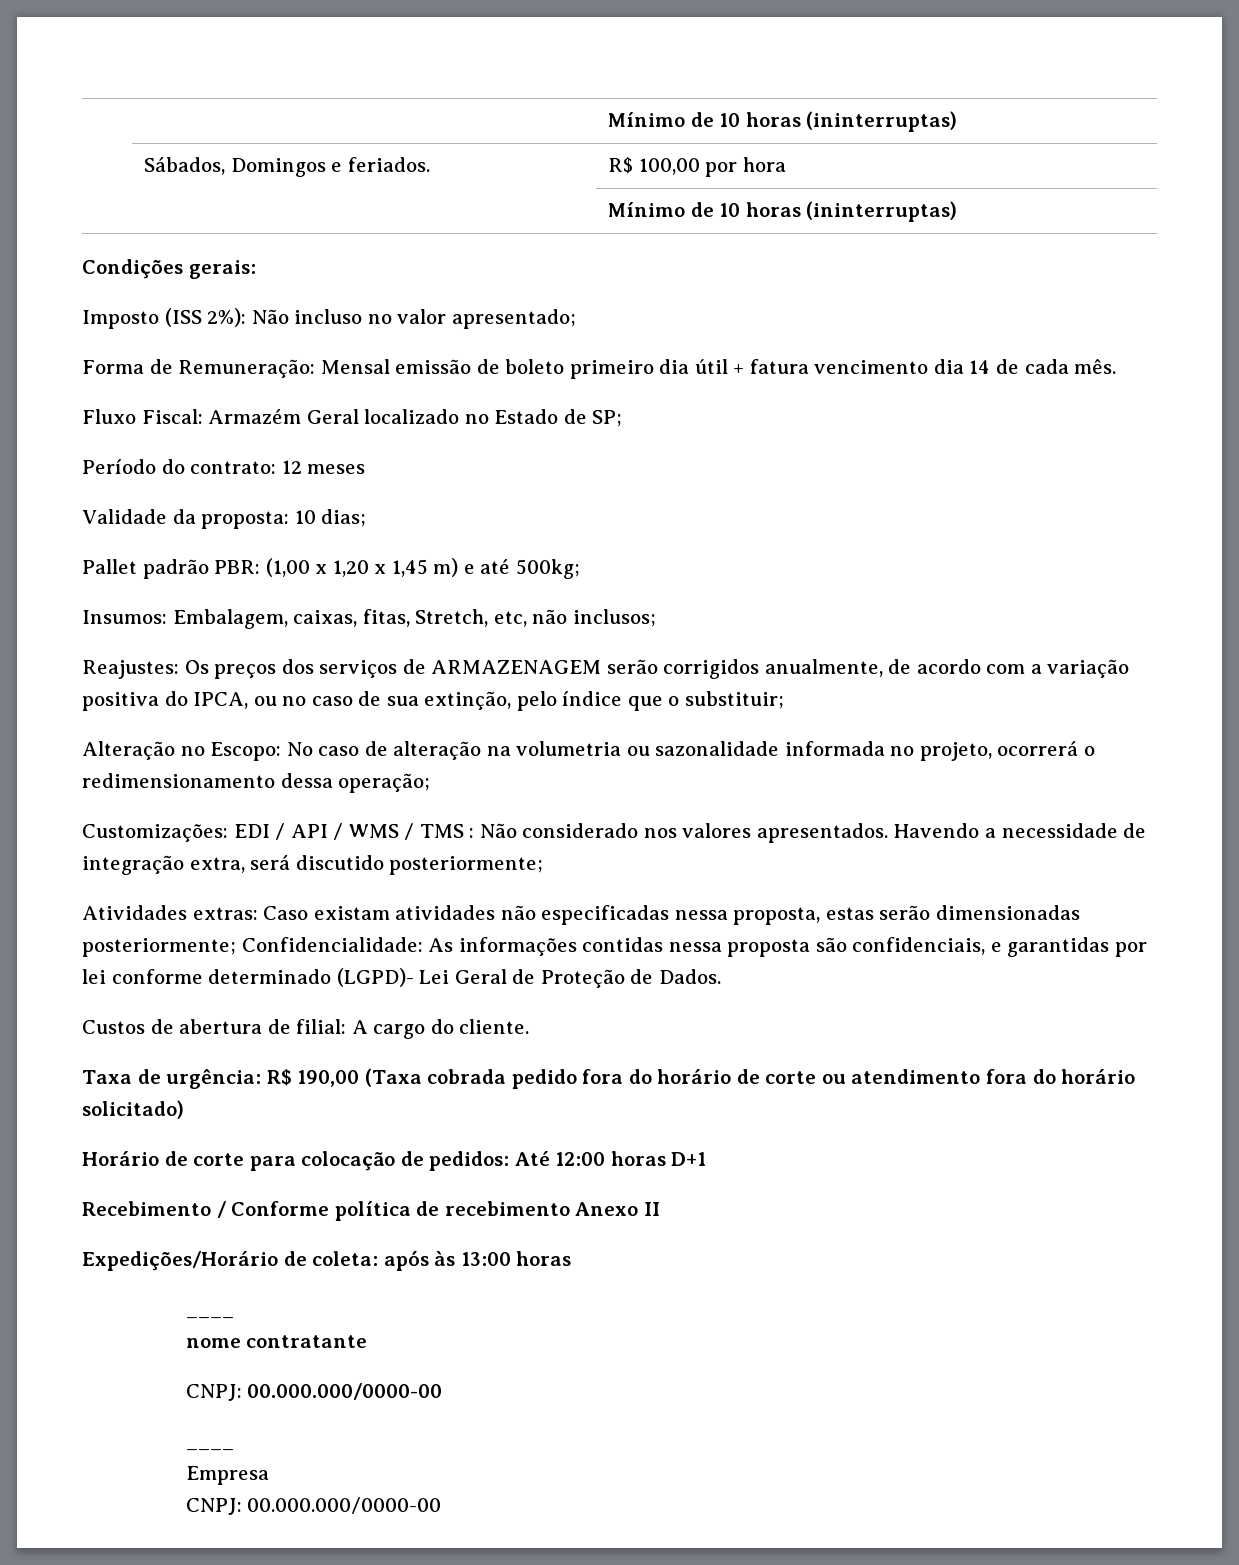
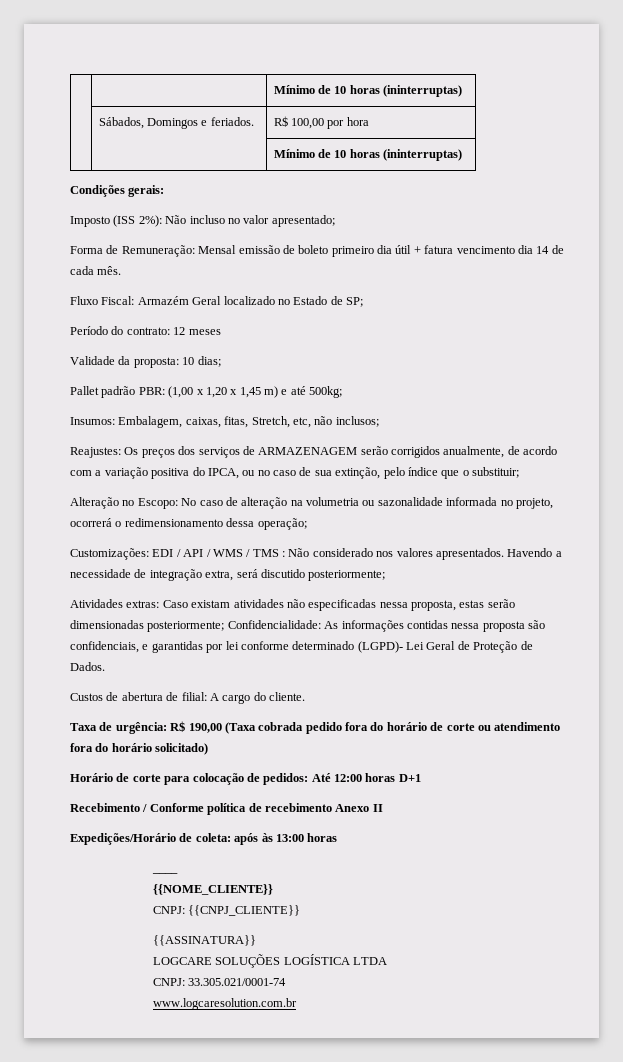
- nome contratante
- CNPJ: 00.000.000/0000-00
- ____
- Empresa
- CNPJ: 00.000.000/0000-00
+ {{NOME_CLIENTE}}
+ CNPJ: {{CNPJ_CLIENTE}}
+ {{ASSINATURA}}
+ LOGCARE SOLUÇÕES LOGÍSTICA LTDA
+ CNPJ: 33.305.021/0001-74
+ www.logcaresolution.com.br

